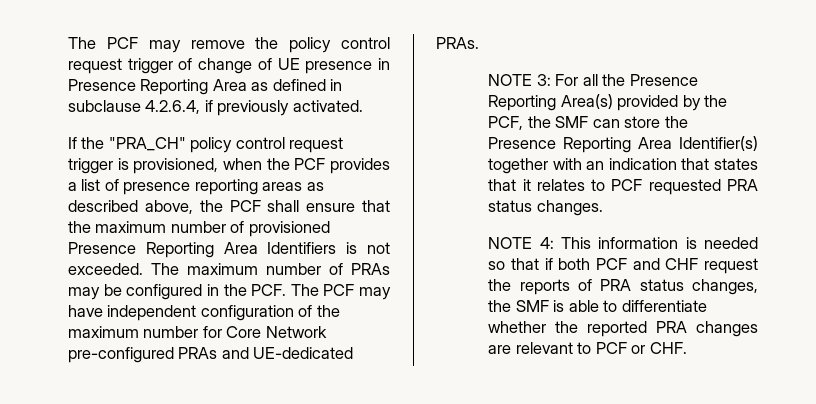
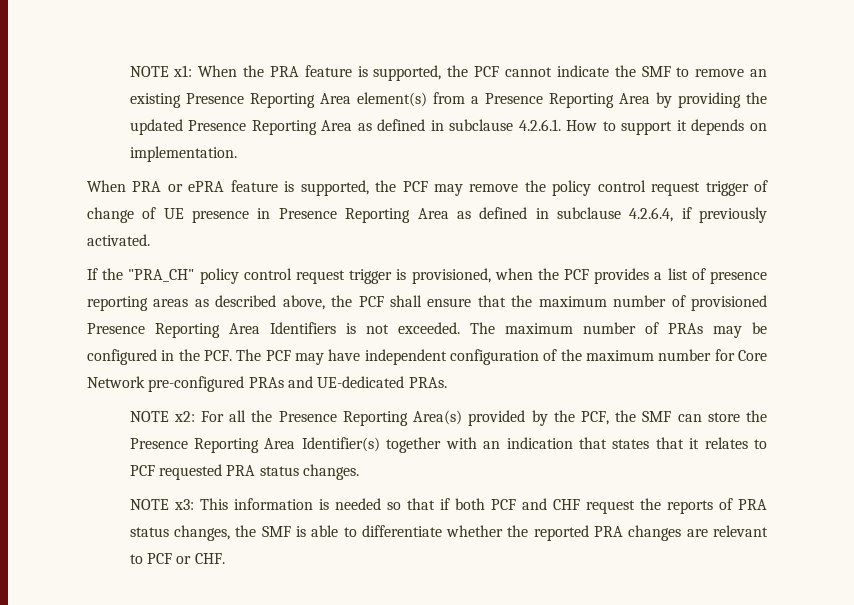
- The PCF may remove the policy control request trigger of change of UE presence in Presence Reporting Area as defined in subclause 4.2.6.4, if previously activated.
+ NOTE x1: When the PRA feature is supported, the PCF cannot indicate the SMF to remove an existing Presence Reporting Area element(s) from a Presence Reporting Area by providing the updated Presence Reporting Area as defined in subclause 4.2.6.1. How to support it depends on implementation.
+ When PRA or ePRA feature is supported, the PCF may remove the policy control request trigger of change of UE presence in Presence Reporting Area as defined in subclause 4.2.6.4, if previously activated.
- NOTE 3: For all the Presence Reporting Area(s) provided by the PCF, the SMF can store the Presence Reporting Area Identifier(s) together with an indication that states that it relates to PCF requested PRA status changes.
+ NOTE x2: For all the Presence Reporting Area(s) provided by the PCF, the SMF can store the Presence Reporting Area Identifier(s) together with an indication that states that it relates to PCF requested PRA status changes.
- NOTE 4: This information is needed so that if both PCF and CHF request the reports of PRA status changes, the SMF is able to differentiate whether the reported PRA changes are relevant to PCF or CHF.
+ NOTE x3: This information is needed so that if both PCF and CHF request the reports of PRA status changes, the SMF is able to differentiate whether the reported PRA changes are relevant to PCF or CHF.

